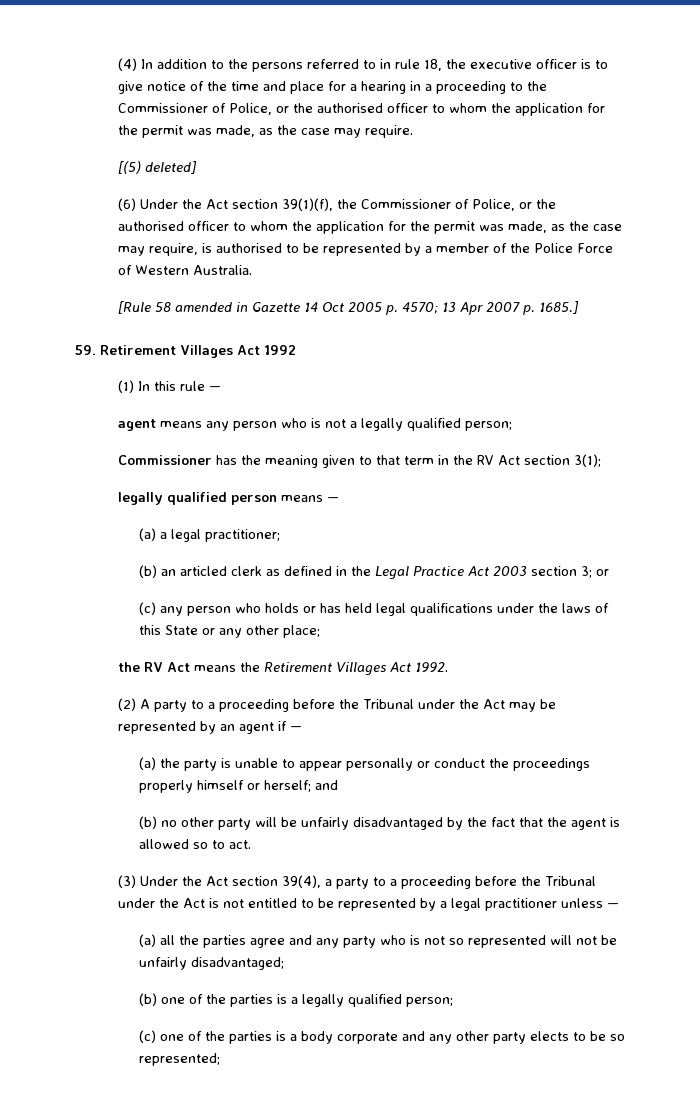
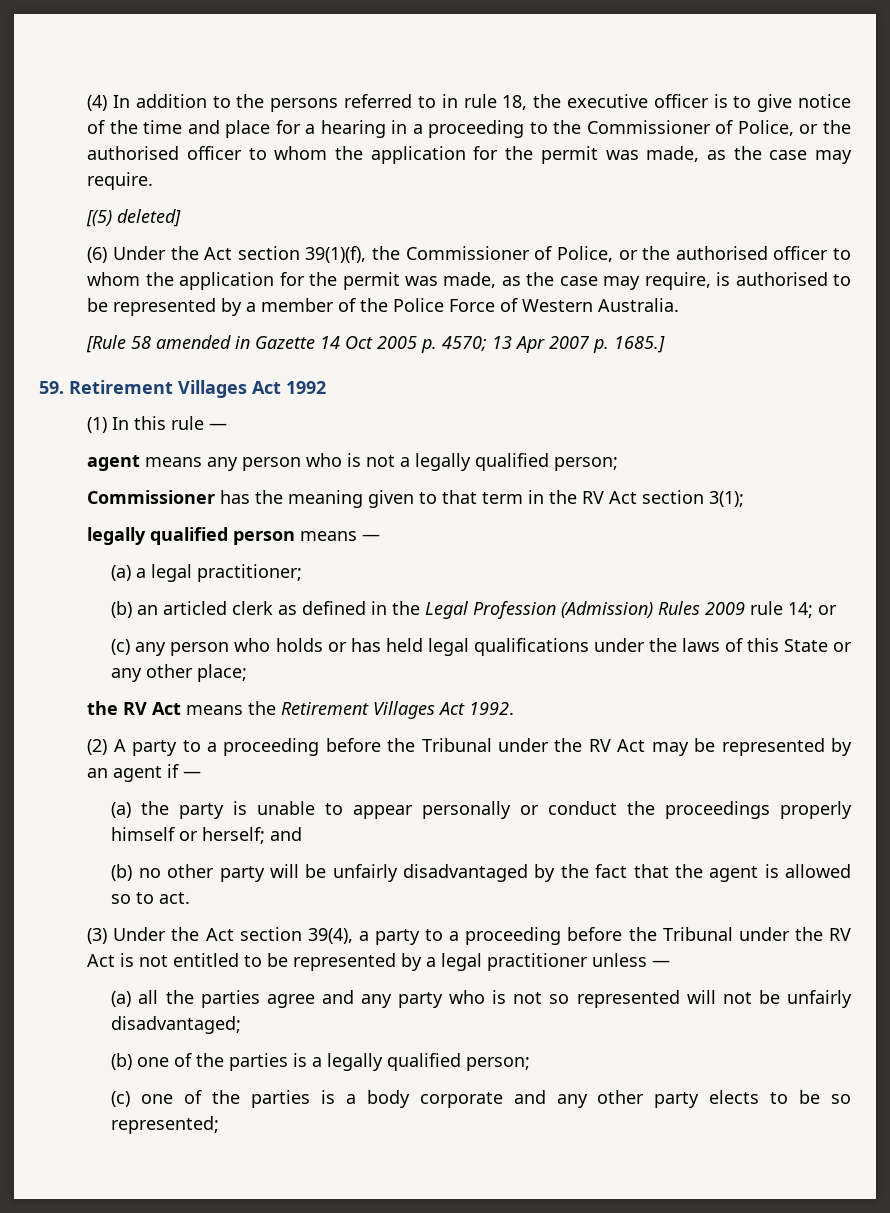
- (b) an articled clerk as defined in the Legal Practice Act 2003 section 3; or
+ (b) an articled clerk as defined in the Legal Profession (Admission) Rules 2009 rule 14; or
- (2) A party to a proceeding before the Tribunal under the Act may be represented by an agent if —
+ (2) A party to a proceeding before the Tribunal under the RV Act may be represented by an agent if —
- (3) Under the Act section 39(4), a party to a proceeding before the Tribunal under the Act is not entitled to be represented by a legal practitioner unless —
+ (3) Under the Act section 39(4), a party to a proceeding before the Tribunal under the RV Act is not entitled to be represented by a legal practitioner unless —

